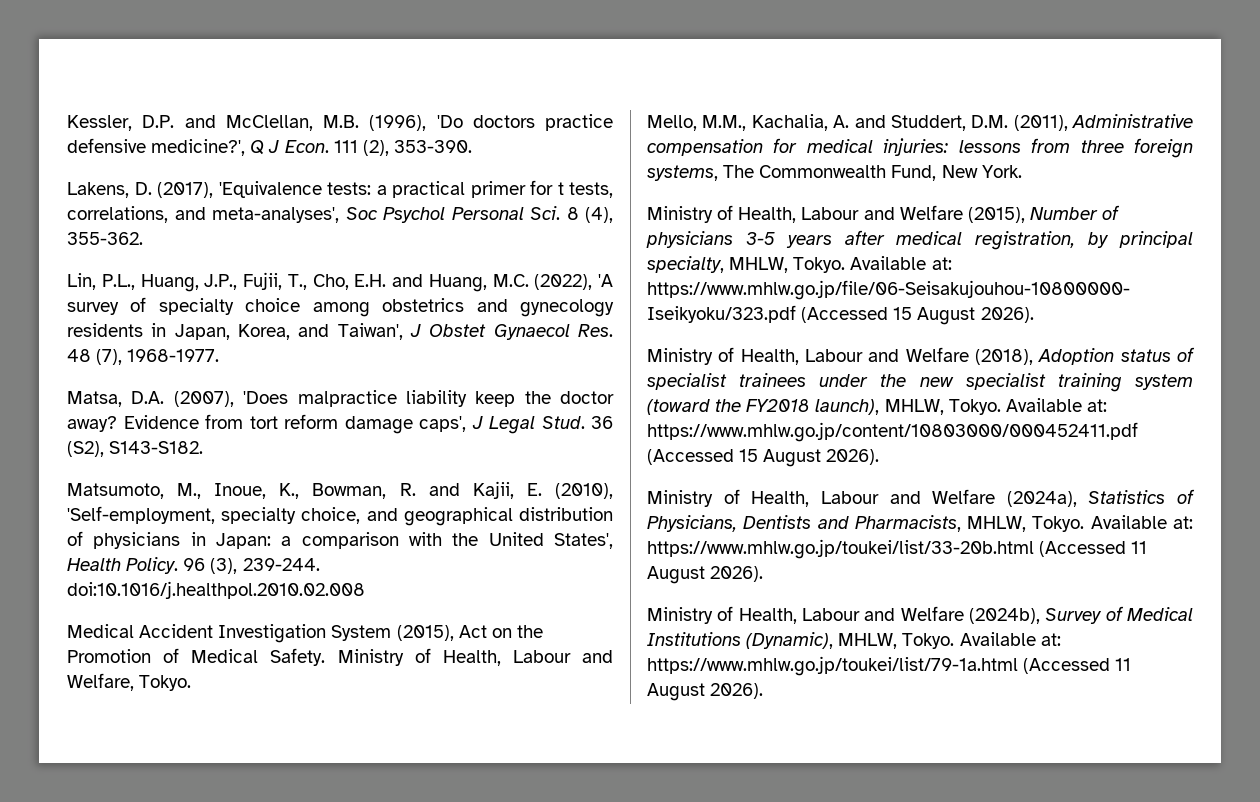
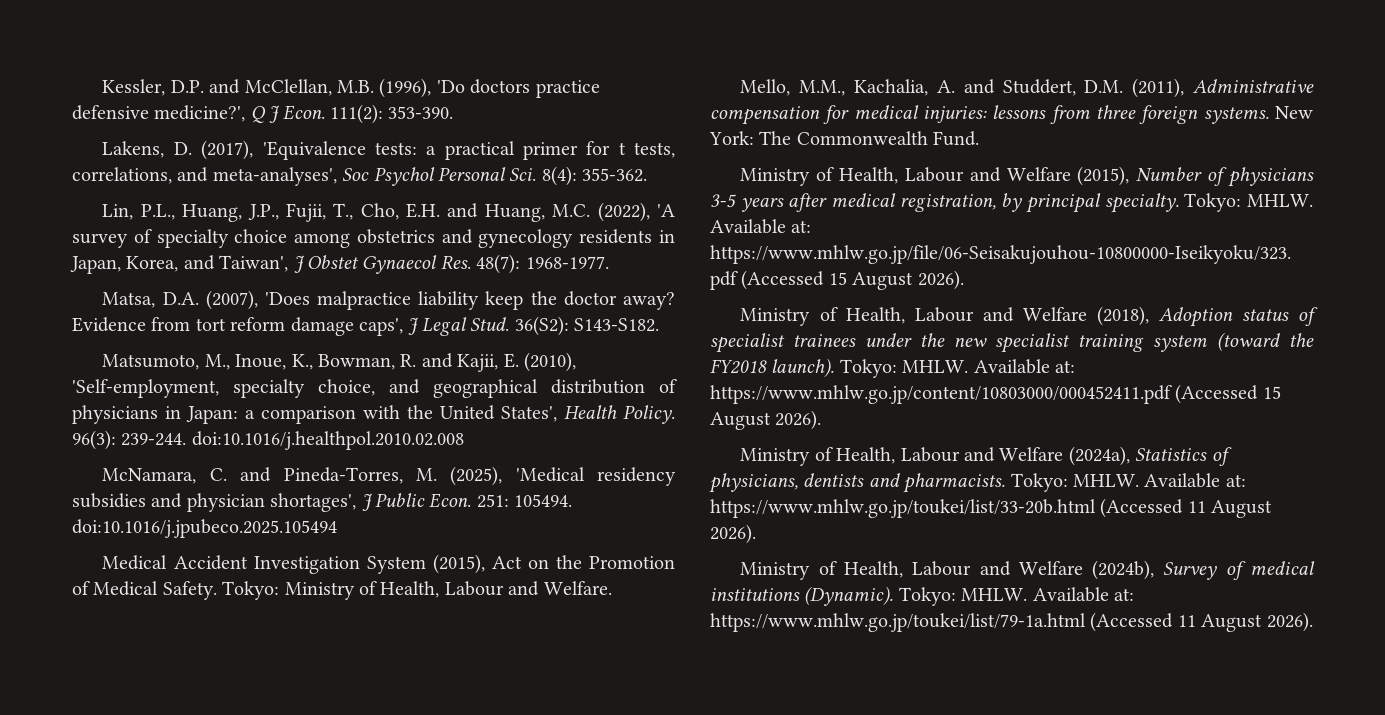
- 111 (2), 353-390.
+ 111(2): 353-390.
- Lakens, D. (2017), 'Equivalence tests: a practical primer for t tests, correlations, and meta-analyses', Soc Psychol Personal Sci. 8 (4), 355-362.
+ Lakens, D. (2017), 'Equivalence tests: a practical primer for t tests, correlations, and meta-analyses', Soc Psychol Personal Sci. 8(4): 355-362.
- Lin, P.L., Huang, J.P., Fujii, T., Cho, E.H. and Huang, M.C. (2022), 'A survey of specialty choice among obstetrics and gynecology residents in Japan, Korea, and Taiwan', J Obstet Gynaecol Res. 48 (7), 1968-1977.
+ Lin, P.L., Huang, J.P., Fujii, T., Cho, E.H. and Huang, M.C. (2022), 'A survey of specialty choice among obstetrics and gynecology residents in Japan, Korea, and Taiwan', J Obstet Gynaecol Res. 48(7): 1968-1977.
- 36 (S2), S143-S182.
+ 36(S2): S143-S182.
- 96 (3), 239-244. doi:10.1016/j.healthpol.2010.02.008
+ 96(3): 239-244. doi:10.1016/j.healthpol.2010.02.008
+ McNamara, C. and Pineda-Torres, M. (2025), 'Medical residency subsidies and physician shortages', J Public Econ. 251: 105494. doi:10.1016/j.jpubeco.2025.105494
- Ministry of Health, Labour and Welfare, Tokyo.
+ Tokyo: Ministry of Health, Labour and Welfare.
- Mello, M.M., Kachalia, A. and Studdert, D.M. (2011), Administrative compensation for medical injuries: lessons from three foreign systems, The Commonwealth Fund, New York.
+ Mello, M.M., Kachalia, A. and Studdert, D.M. (2011), Administrative compensation for medical injuries: lessons from three foreign systems. New York: The Commonwealth Fund.
- Ministry of Health, Labour and Welfare (2015), Number of physicians 3-5 years after medical registration, by principal specialty, MHLW, Tokyo.
+ Ministry of Health, Labour and Welfare (2015), Number of physicians 3-5 years after medical registration, by principal specialty. Tokyo: MHLW.
- Ministry of Health, Labour and Welfare (2018), Adoption status of specialist trainees under the new specialist training system (toward the FY2018 launch), MHLW, Tokyo.
+ Ministry of Health, Labour and Welfare (2018), Adoption status of specialist trainees under the new specialist training system (toward the FY2018 launch). Tokyo: MHLW.
- Ministry of Health, Labour and Welfare (2024a), Statistics of Physicians, Dentists and Pharmacists, MHLW, Tokyo.
+ Ministry of Health, Labour and Welfare (2024a), Statistics of physicians, dentists and pharmacists. Tokyo: MHLW.
- Ministry of Health, Labour and Welfare (2024b), Survey of Medical Institutions (Dynamic), MHLW, Tokyo.
+ Ministry of Health, Labour and Welfare (2024b), Survey of medical institutions (Dynamic). Tokyo: MHLW.

